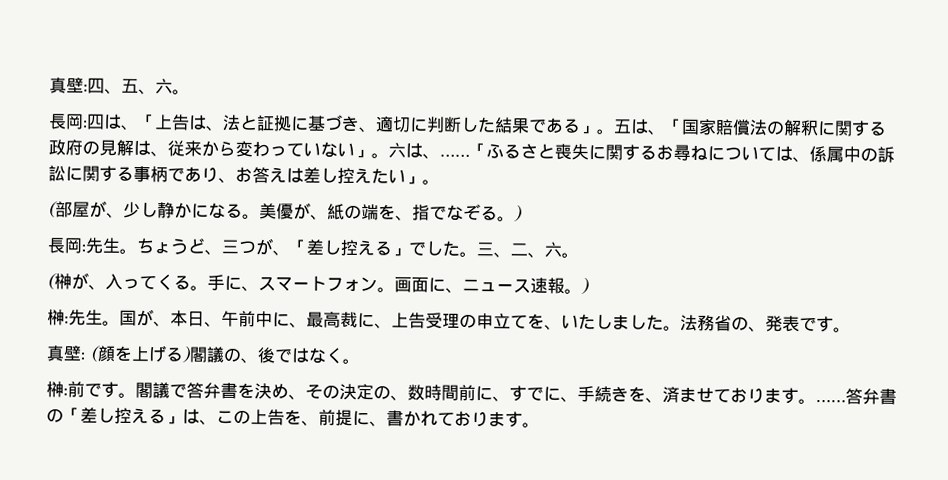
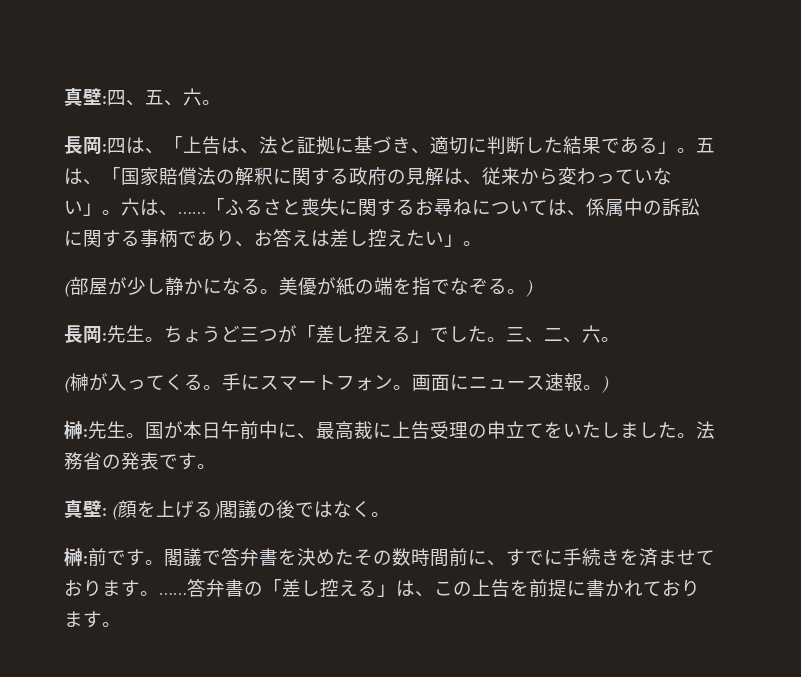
- (部屋が、少し静かになる。
+ (部屋が少し静かになる。
- 美優が、紙の端を、指でなぞる。)
+ 美優が紙の端を指でなぞる。)
- ちょうど、三つが、「差し控える」でした。
+ ちょうど三つが「差し控える」でした。
- (榊が、入ってくる。
+ (榊が入ってくる。
- 手に、スマートフォン。
+ 手にスマートフォン。
- 画面に、ニュース速報。)
+ 画面にニュース速報。)
- 国が、本日、午前中に、最高裁に、上告受理の申立てを、いたしました。
+ 国が本日午前中に、最高裁に上告受理の申立てをいたしました。
- 法務省の、発表です。
+ 法務省の発表です。
- 真壁: (顔を上げる)閣議の、後ではなく。
+ 真壁: (顔を上げる)閣議の後ではなく。
- 閣議で答弁書を決め、その決定の、数時間前に、すでに、手続きを、済ませております。
+ 閣議で答弁書を決めたその数時間前に、すでに手続きを済ませております。
- 答弁書の「差し控える」は、この上告を、前提に、書かれております。
+ 答弁書の「差し控える」は、この上告を前提に書かれております。

